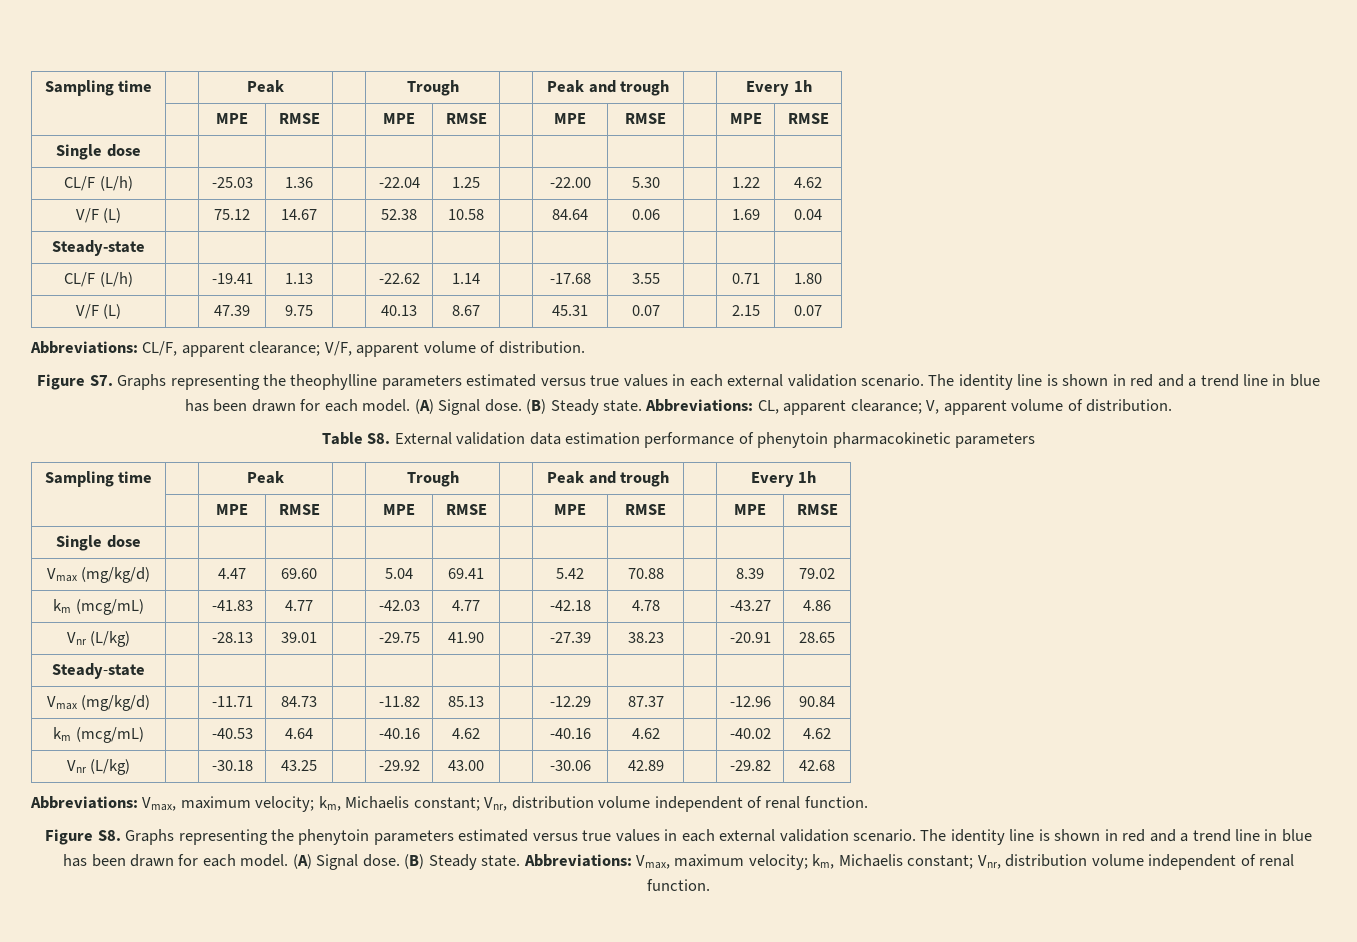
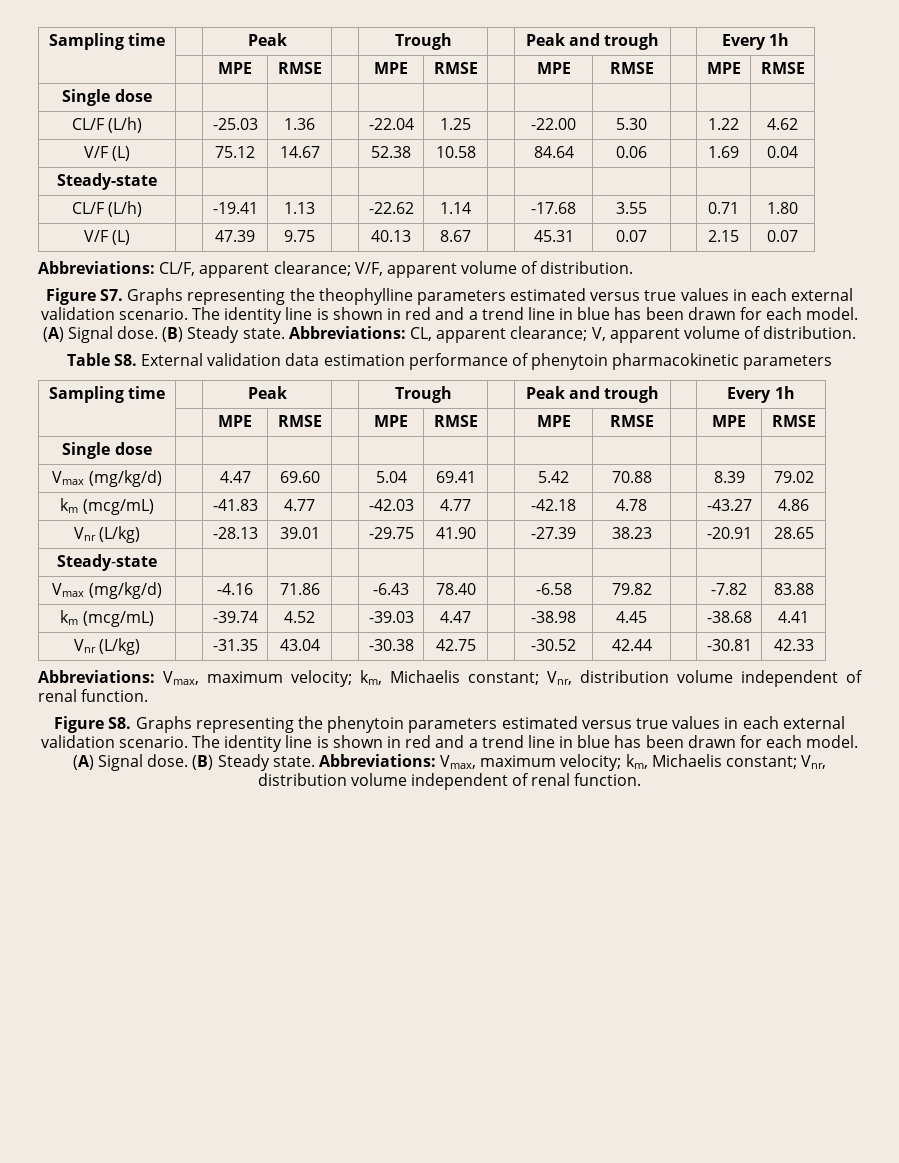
- Vmax (mg/kg/d) | | -11.71 | 84.73 | | -11.82 | 85.13 | | -12.29 | 87.37 | | -12.96 | 90.84
- km (mcg/mL) | | -40.53 | 4.64 | | -40.16 | 4.62 | | -40.16 | 4.62 | | -40.02 | 4.62
- Vnr (L/kg) | | -30.18 | 43.25 | | -29.92 | 43.00 | | -30.06 | 42.89 | | -29.82 | 42.68
+ Vmax (mg/kg/d) | | -4.16 | 71.86 | | -6.43 | 78.40 | | -6.58 | 79.82 | | -7.82 | 83.88
+ km (mcg/mL) | | -39.74 | 4.52 | | -39.03 | 4.47 | | -38.98 | 4.45 | | -38.68 | 4.41
+ Vnr (L/kg) | | -31.35 | 43.04 | | -30.38 | 42.75 | | -30.52 | 42.44 | | -30.81 | 42.33

